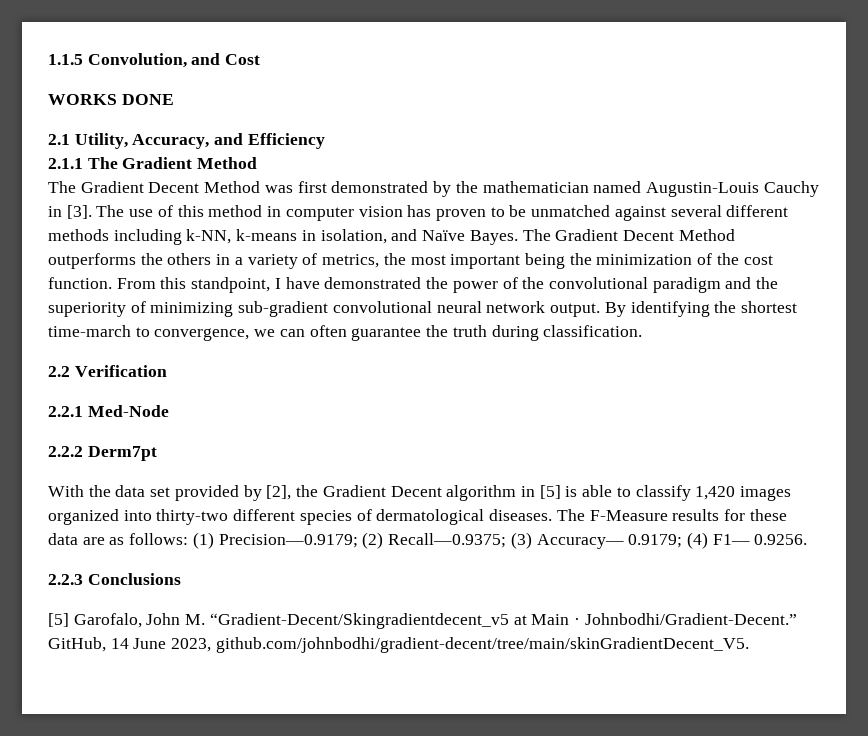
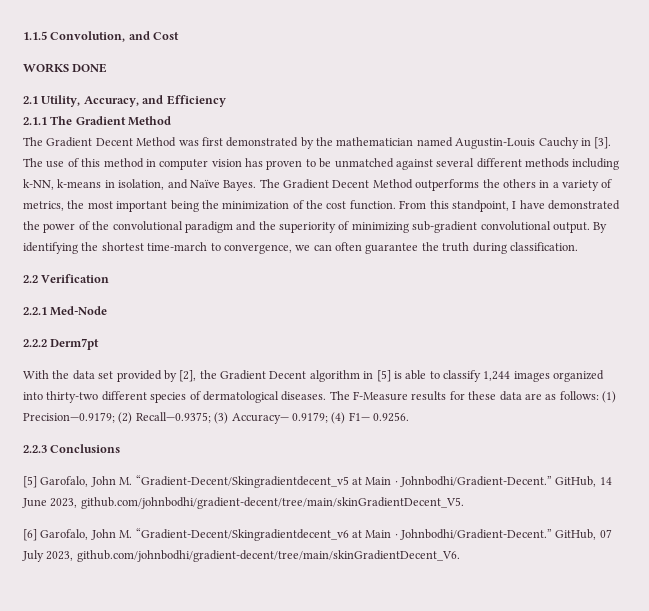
- From this standpoint, I have demonstrated the power of the convolutional paradigm and the superiority of minimizing sub-gradient convolutional neural network output.
+ From this standpoint, I have demonstrated the power of the convolutional paradigm and the superiority of minimizing sub-gradient convolutional output.
- With the data set provided by [2], the Gradient Decent algorithm in [5] is able to classify 1,420 images organized into thirty-two different species of dermatological diseases.
+ With the data set provided by [2], the Gradient Decent algorithm in [5] is able to classify 1,244 images organized into thirty-two different species of dermatological diseases.
+ [6] Garofalo, John M. “Gradient-Decent/Skingradientdecent_v6 at Main · Johnbodhi/Gradient-Decent.” GitHub, 07 July 2023, github.com/johnbodhi/gradient-decent/tree/main/skinGradientDecent_V6.

